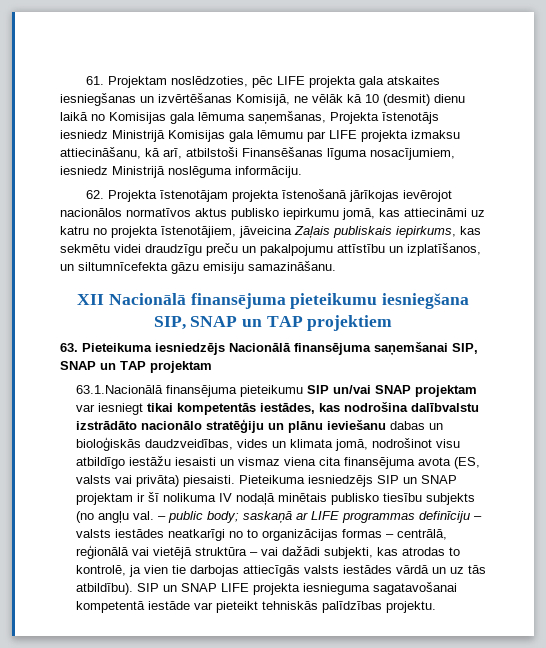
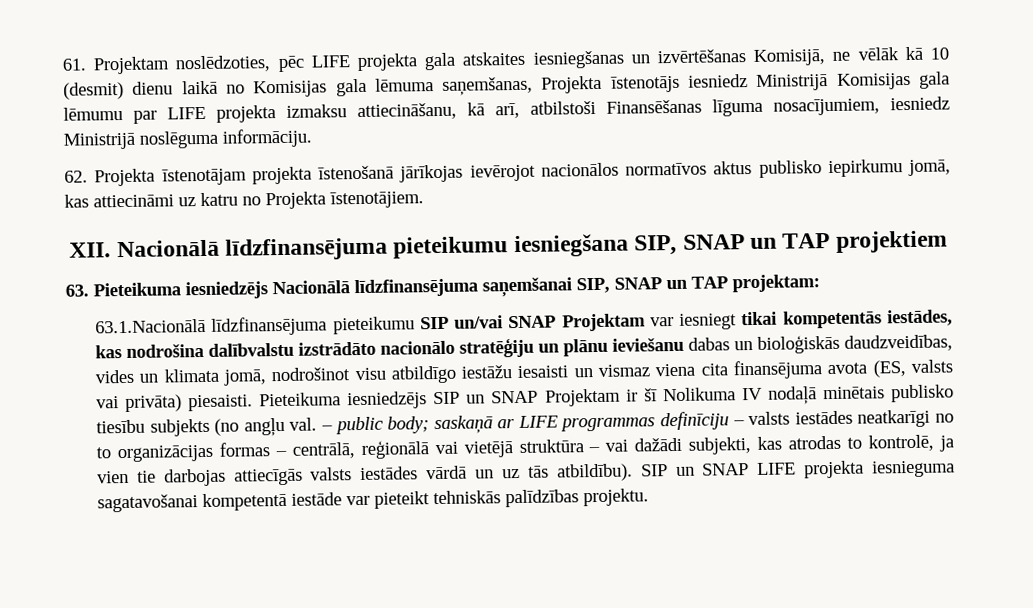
- 62. Projekta īstenotājam projekta īstenošanā jārīkojas ievērojot nacionālos normatīvos aktus publisko iepirkumu jomā, kas attiecināmi uz katru no projekta īstenotājiem, jāveicina Zaļais publiskais iepirkums, kas sekmētu videi draudzīgu preču un pakalpojumu attīstību un izplatīšanos, un siltumnīcefekta gāzu emisiju samazināšanu.
- XII Nacionālā finansējuma pieteikumu iesniegšana SIP, SNAP un TAP projektiem
+ 62. Projekta īstenotājam projekta īstenošanā jārīkojas ievērojot nacionālos normatīvos aktus publisko iepirkumu jomā, kas attiecināmi uz katru no Projekta īstenotājiem.
+ XII. Nacionālā līdzfinansējuma pieteikumu iesniegšana SIP, SNAP un TAP projektiem
- 63. Pieteikuma iesniedzējs Nacionālā finansējuma saņemšanai SIP, SNAP un TAP projektam
+ 63. Pieteikuma iesniedzējs Nacionālā līdzfinansējuma saņemšanai SIP, SNAP un TAP projektam:
- 63.1.Nacionālā finansējuma pieteikumu SIP un/vai SNAP projektam var iesniegt tikai kompetentās iestādes, kas nodrošina dalībvalstu izstrādāto nacionālo stratēģiju un plānu ieviešanu dabas un bioloģiskās daudzveidības, vides un klimata jomā, nodrošinot visu atbildīgo iestāžu iesaisti un vismaz viena cita finansējuma avota (ES, valsts vai privāta) piesaisti.
+ 63.1.Nacionālā līdzfinansējuma pieteikumu SIP un/vai SNAP Projektam var iesniegt tikai kompetentās iestādes, kas nodrošina dalībvalstu izstrādāto nacionālo stratēģiju un plānu ieviešanu dabas un bioloģiskās daudzveidības, vides un klimata jomā, nodrošinot visu atbildīgo iestāžu iesaisti un vismaz viena cita finansējuma avota (ES, valsts vai privāta) piesaisti.
- Pieteikuma iesniedzējs SIP un SNAP projektam ir šī nolikuma IV nodaļā minētais publisko tiesību subjekts (no angļu val.
+ Pieteikuma iesniedzējs SIP un SNAP Projektam ir šī Nolikuma IV nodaļā minētais publisko tiesību subjekts (no angļu val.

